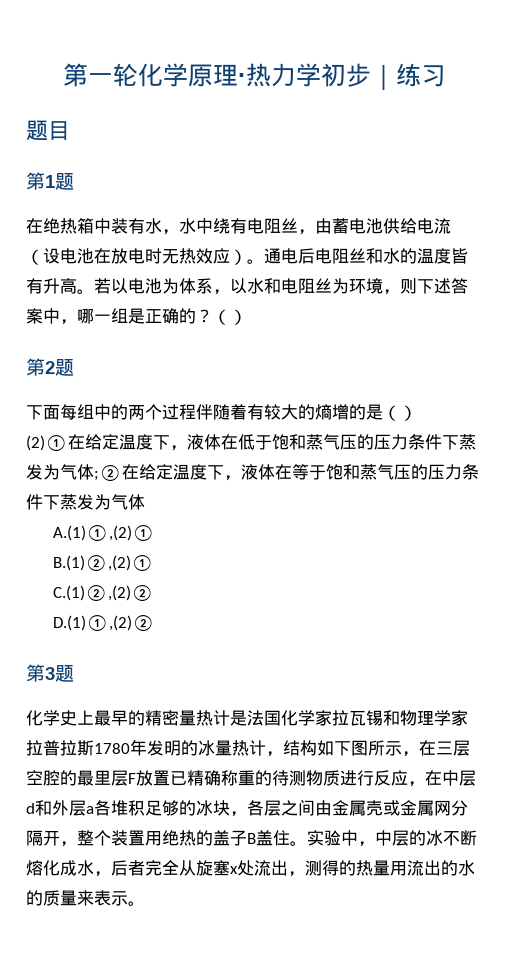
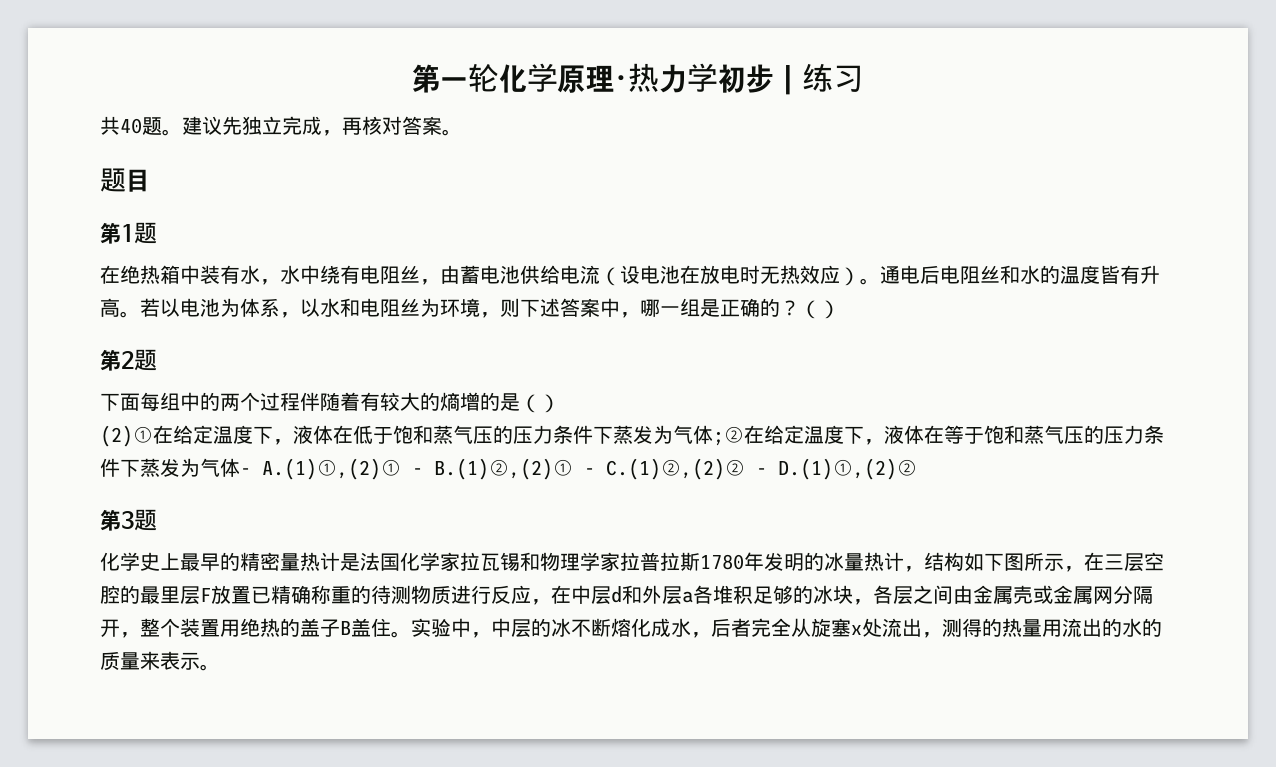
+ 共40题。建议先独立完成，再核对答案。
- (2)①在给定温度下，液体在低于饱和蒸气压的压力条件下蒸发为气体;②在给定温度下，液体在等于饱和蒸气压的压力条件下蒸发为气体
- A.(1)①,(2)①
- B.(1)②,(2)①
- C.(1)②,(2)②
- D.(1)①,(2)②
+ (2)①在给定温度下，液体在低于饱和蒸气压的压力条件下蒸发为气体;②在给定温度下，液体在等于饱和蒸气压的压力条件下蒸发为气体- A.(1)①,(2)① - B.(1)②,(2)① - C.(1)②,(2)② - D.(1)①,(2)②

